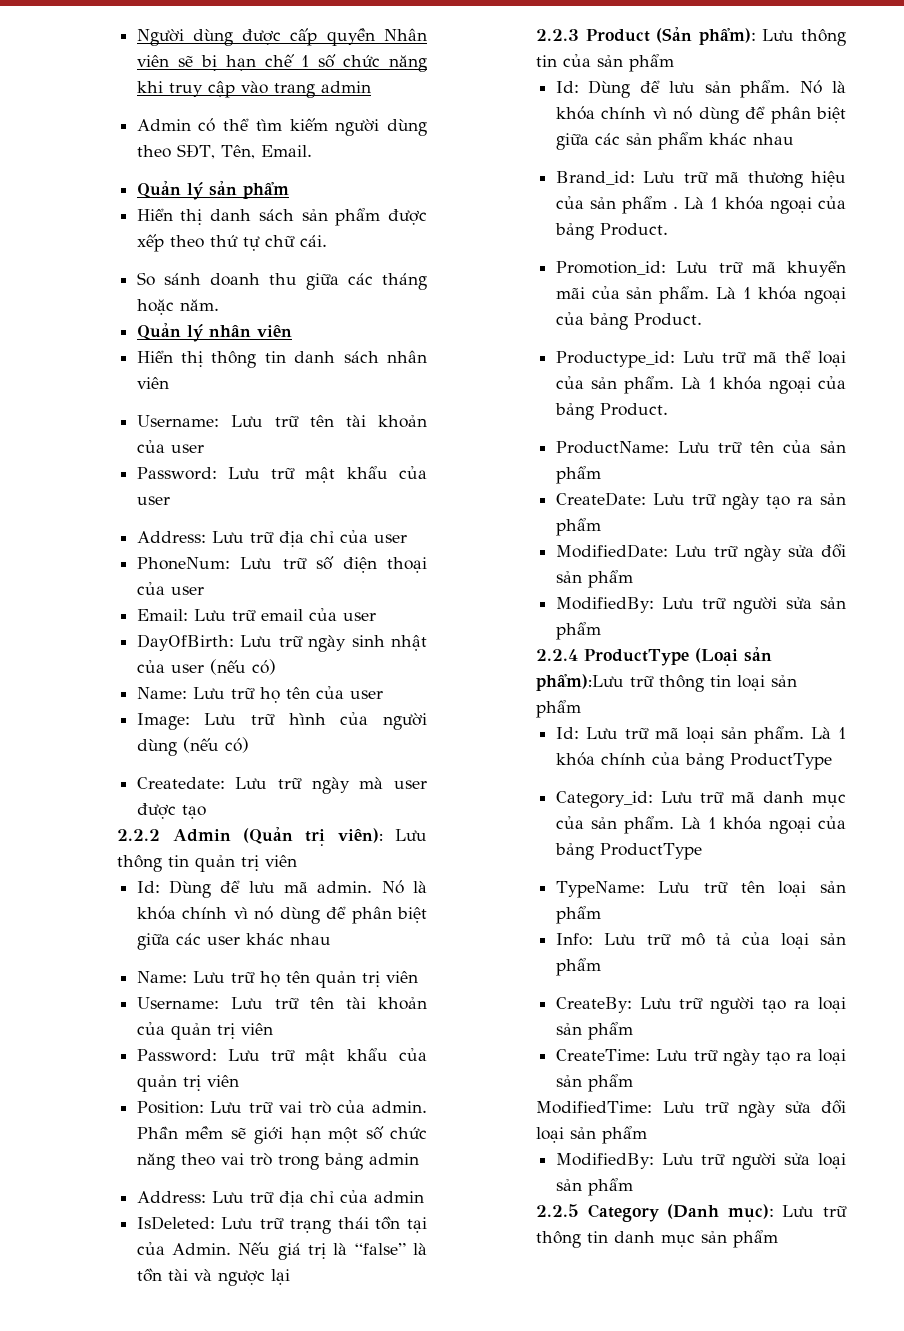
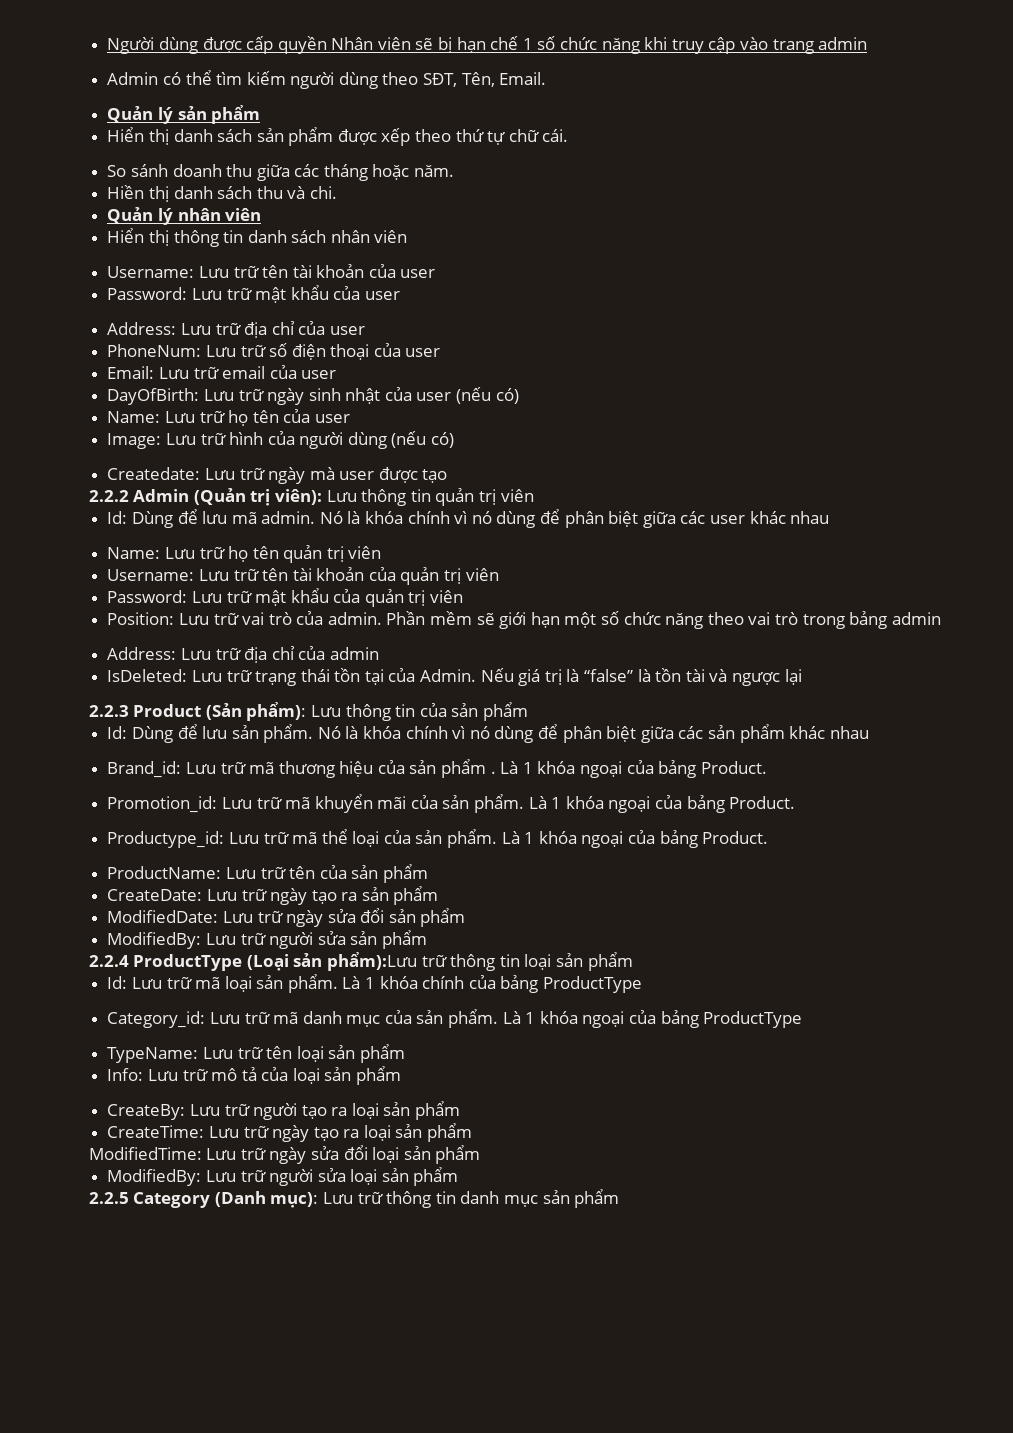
+ Hiền thị danh sách thu và chi.

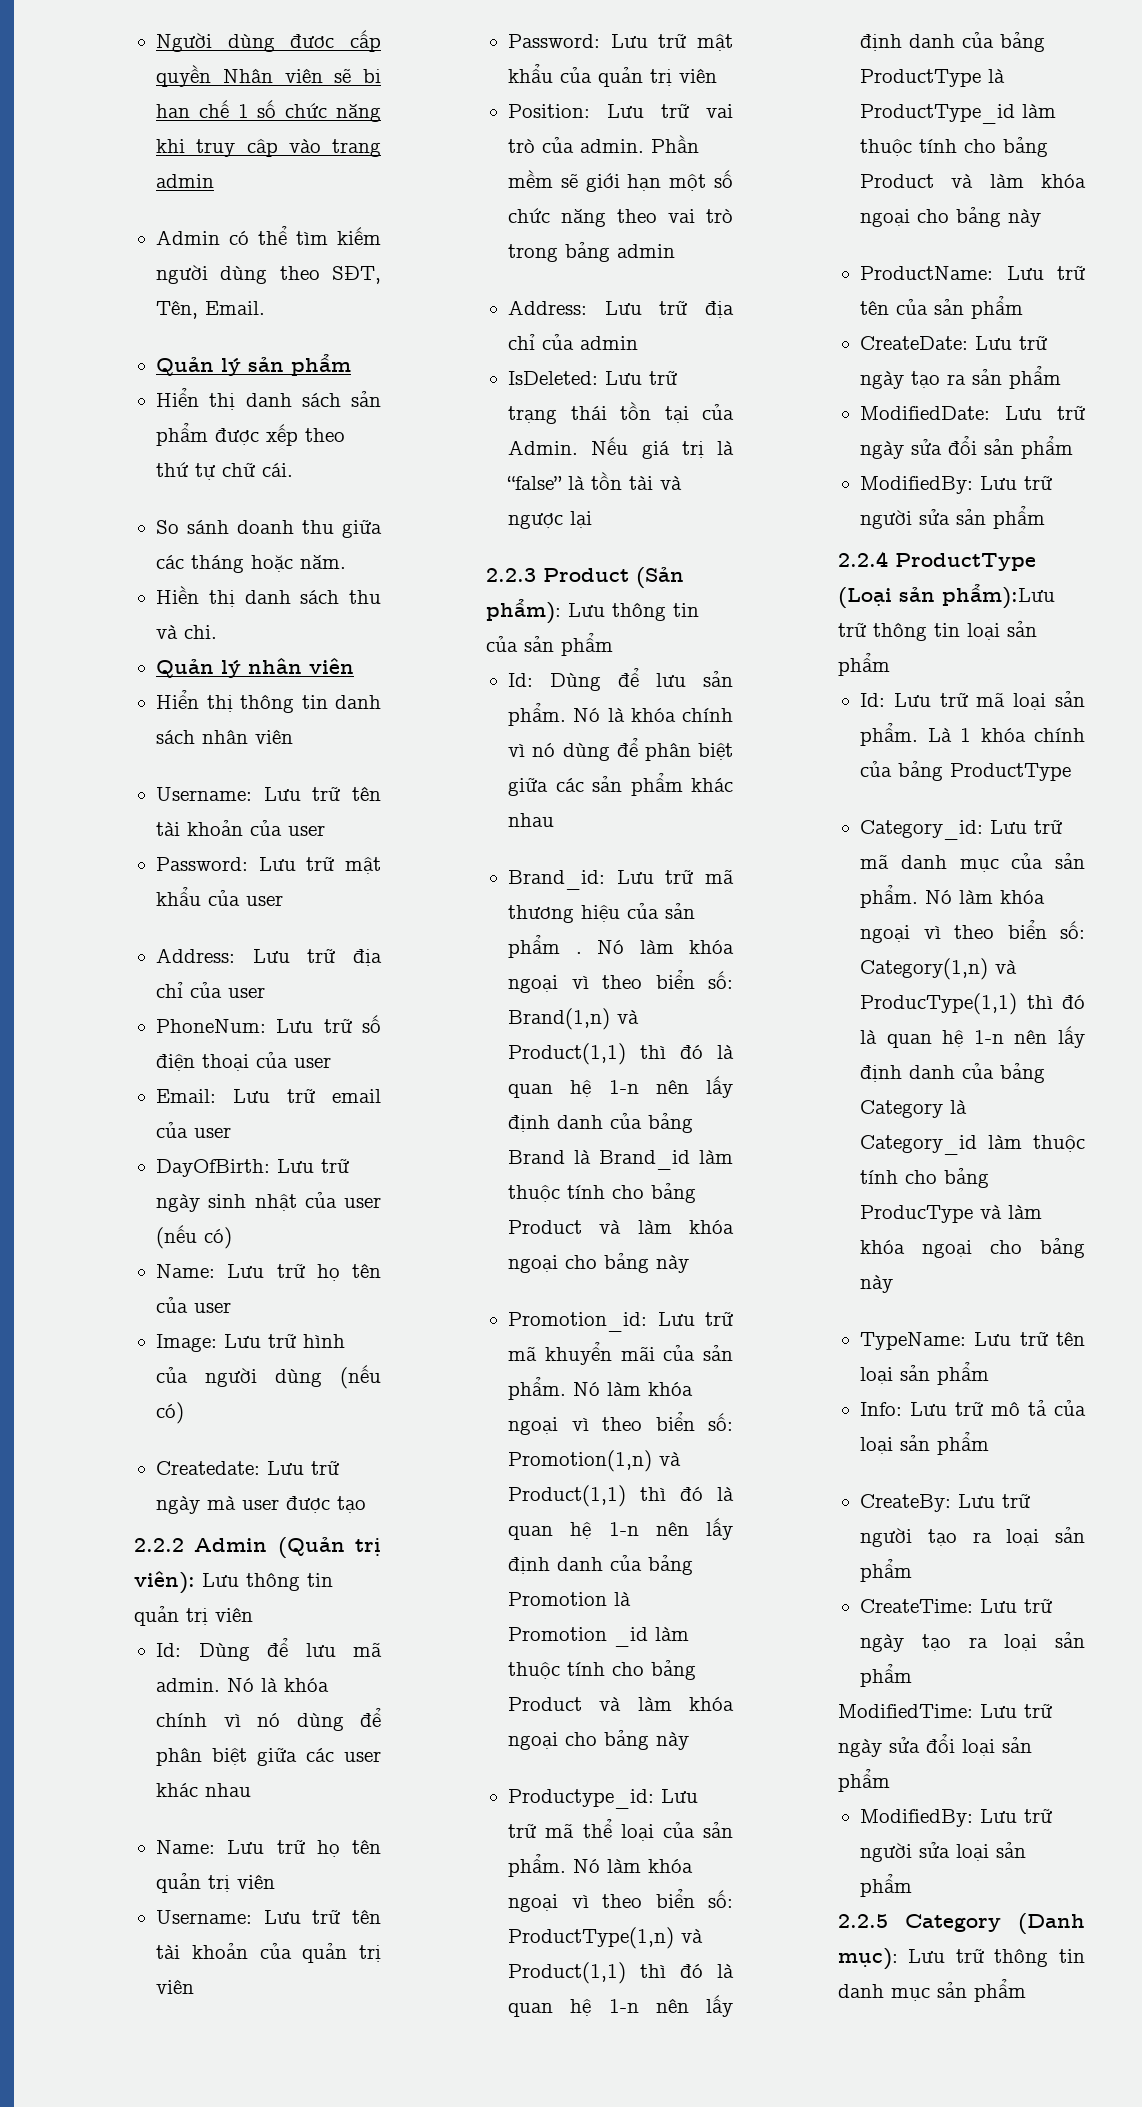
- Brand_id: Lưu trữ mã thương hiệu của sản phẩm . Là 1 khóa ngoại của bảng Product.
+ Brand_id: Lưu trữ mã thương hiệu của sản phẩm . Nó làm khóa ngoại vì theo biển số: Brand(1,n) và Product(1,1) thì đó là quan hệ 1-n nên lấy định danh của bảng Brand là Brand_id làm thuộc tính cho bảng Product và làm khóa ngoại cho bảng này
- Promotion_id: Lưu trữ mã khuyển mãi của sản phẩm. Là 1 khóa ngoại của bảng Product.
+ Promotion_id: Lưu trữ mã khuyển mãi của sản phẩm. Nó làm khóa ngoại vì theo biển số: Promotion(1,n) và Product(1,1) thì đó là quan hệ 1-n nên lấy định danh của bảng Promotion là Promotion _id làm thuộc tính cho bảng Product và làm khóa ngoại cho bảng này
- Productype_id: Lưu trữ mã thể loại của sản phẩm. Là 1 khóa ngoại của bảng Product.
+ Productype_id: Lưu trữ mã thể loại của sản phẩm. Nó làm khóa ngoại vì theo biển số: ProductType(1,n) và Product(1,1) thì đó là quan hệ 1-n nên lấy định danh của bảng ProductType là ProductType_id làm thuộc tính cho bảng Product và làm khóa ngoại cho bảng này
- Là 1 khóa ngoại của bảng ProductType
+ Nó làm khóa ngoại vì theo biển số: Category(1,n) và ProducType(1,1) thì đó là quan hệ 1-n nên lấy định danh của bảng Category là Category_id làm thuộc tính cho bảng ProducType và làm khóa ngoại cho bảng này

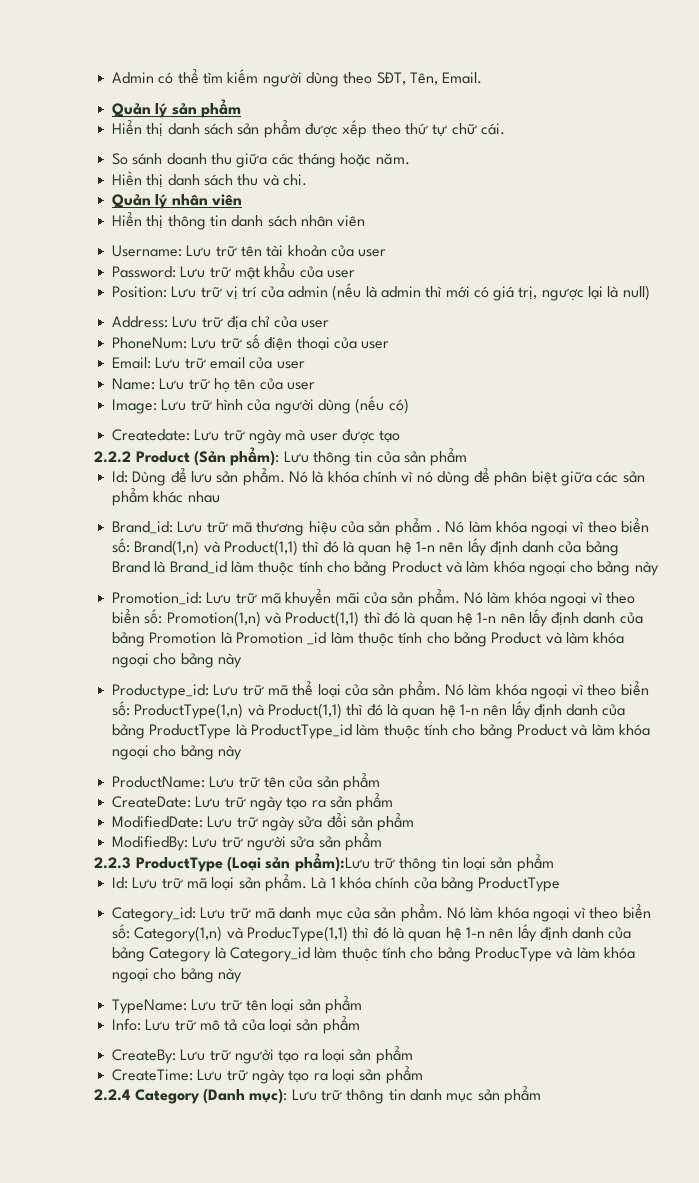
- Người dùng được cấp quyền Nhân viên sẽ bị hạn chế 1 số chức năng khi truy cập vào trang admin
+ Position: Lưu trữ vị trí của admin (nếu là admin thì mới có giá trị, ngược lại là null)
- DayOfBirth: Lưu trữ ngày sinh nhật của user (nếu có)
- 2.2.2 Admin (Quản trị viên): Lưu thông tin quản trị viên
- Id: Dùng để lưu mã admin. Nó là khóa chính vì nó dùng để phân biệt giữa các user khác nhau
- Name: Lưu trữ họ tên quản trị viên
- Username: Lưu trữ tên tài khoản của quản trị viên
- Password: Lưu trữ mật khẩu của quản trị viên
- Position: Lưu trữ vai trò của admin. Phần mềm sẽ giới hạn một số chức năng theo vai trò trong bảng admin
- Address: Lưu trữ địa chỉ của admin
- IsDeleted: Lưu trữ trạng thái tồn tại của Admin. Nếu giá trị là “false” là tồn tài và ngược lại
- 2.2.3 Product (Sản phẩm): Lưu thông tin của sản phẩm
+ 2.2.2 Product (Sản phẩm): Lưu thông tin của sản phẩm
- 2.2.4 ProductType (Loại sản phẩm):Lưu trữ thông tin loại sản phẩm
+ 2.2.3 ProductType (Loại sản phẩm):Lưu trữ thông tin loại sản phẩm
- ModifiedTime: Lưu trữ ngày sửa đổi loại sản phẩm
- ModifiedBy: Lưu trữ người sửa loại sản phẩm
- 2.2.5 Category (Danh mục): Lưu trữ thông tin danh mục sản phẩm
+ 2.2.4 Category (Danh mục): Lưu trữ thông tin danh mục sản phẩm

